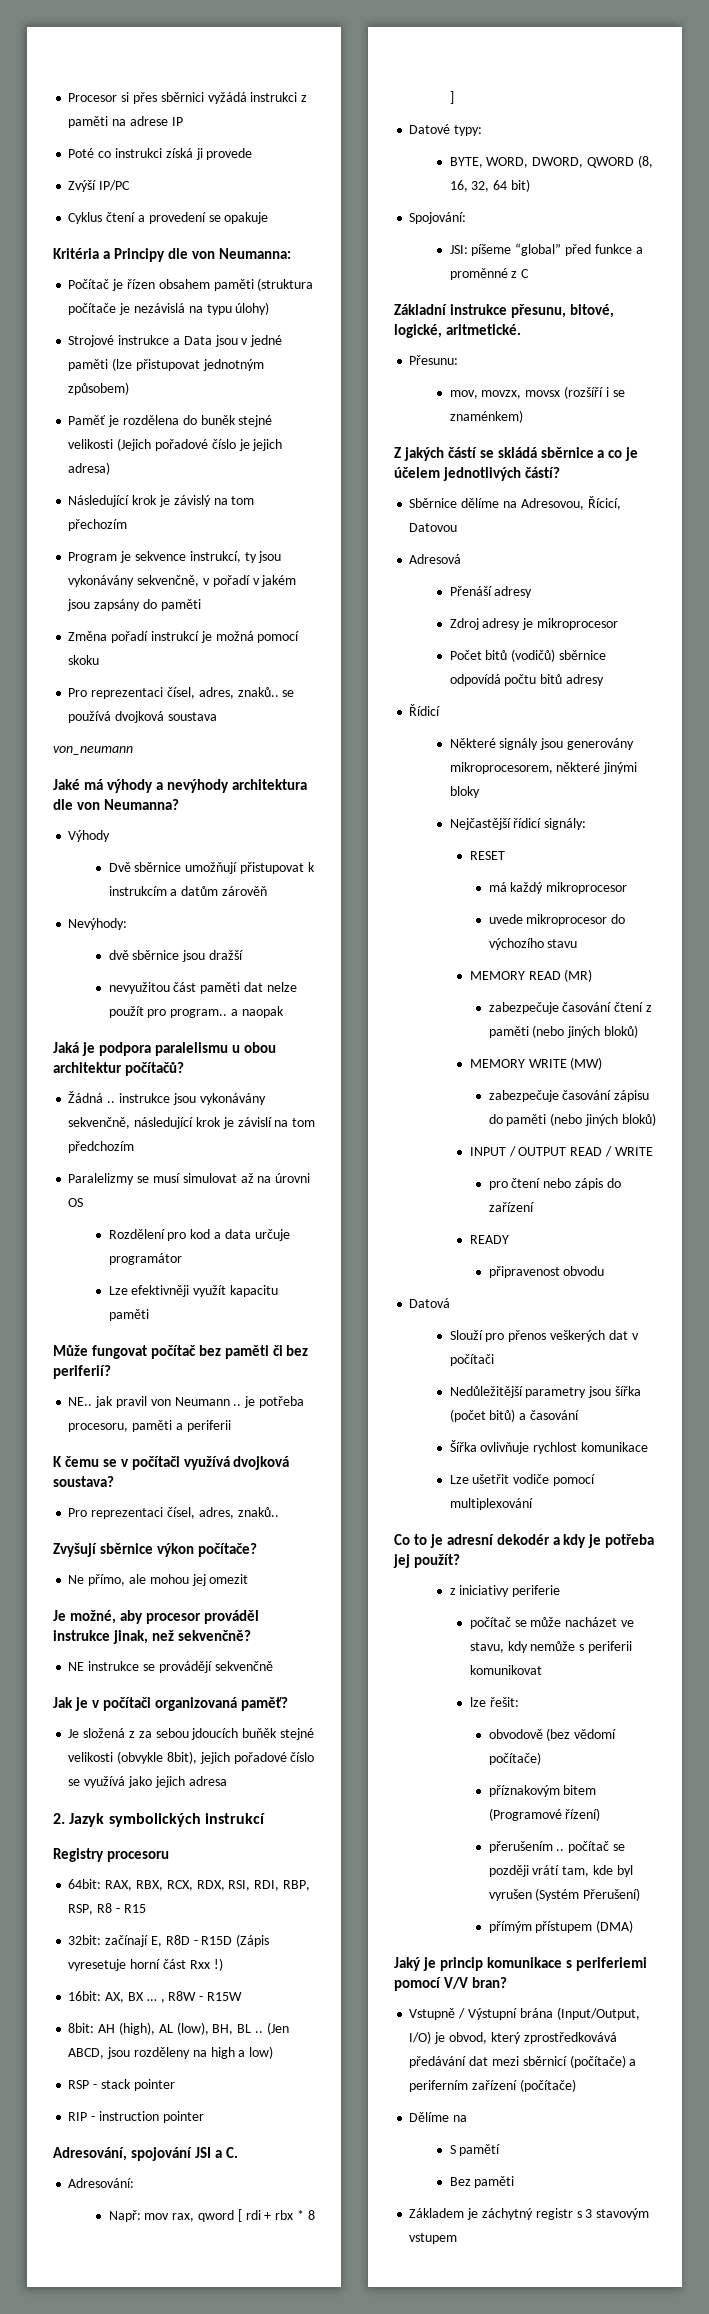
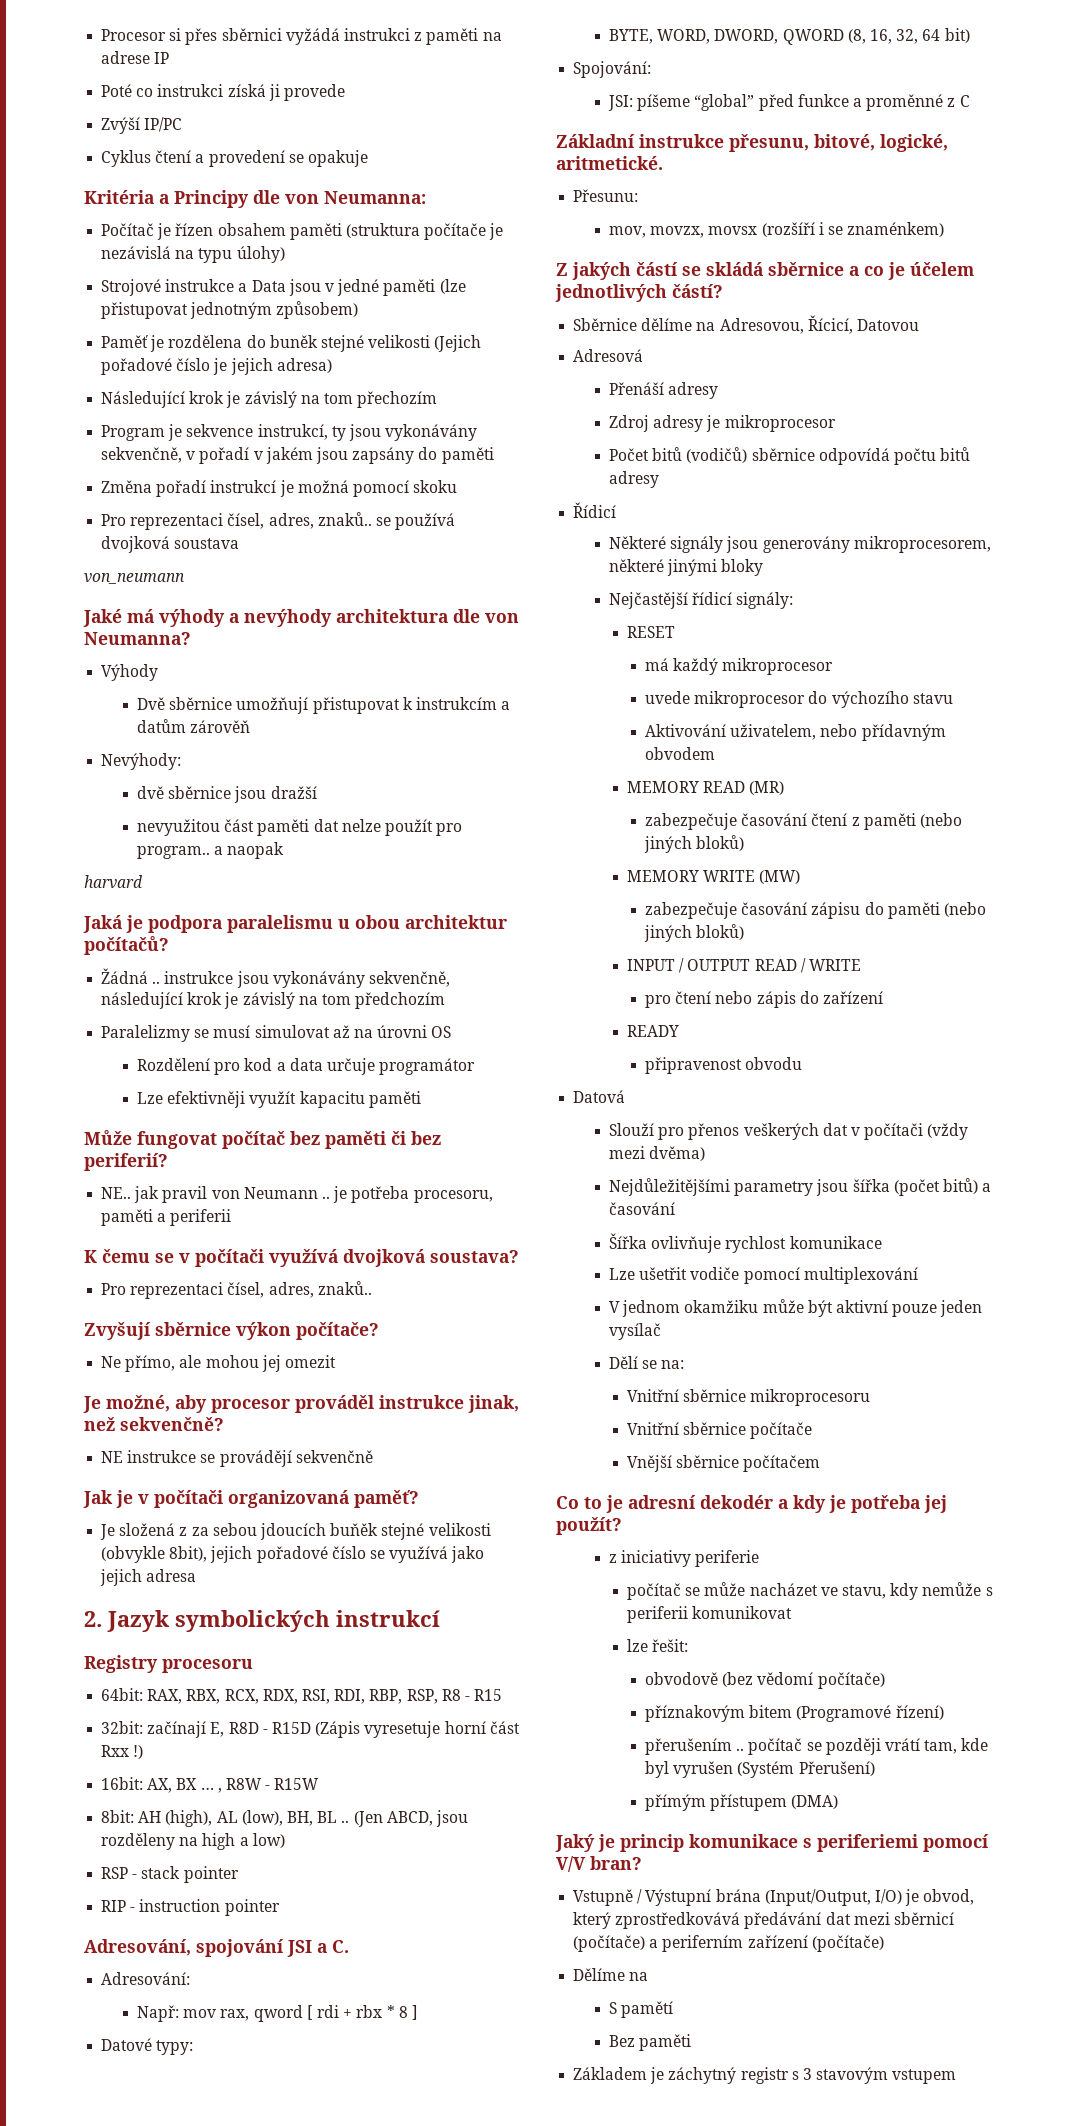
+ harvard
- Žádná .. instrukce jsou vykonávány sekvenčně, následující krok je závislí na tom předchozím
+ Žádná .. instrukce jsou vykonávány sekvenčně, následující krok je závislý na tom předchozím
+ Aktivování uživatelem, nebo přídavným obvodem
- Slouží pro přenos veškerých dat v počítači
- Nedůležitější parametry jsou šířka (počet bitů) a časování
+ Slouží pro přenos veškerých dat v počítači (vždy mezi dvěma)
+ Nejdůležitějšími parametry jsou šířka (počet bitů) a časování
+ V jednom okamžiku může být aktivní pouze jeden vysílač
+ Dělí se na:
+ Vnitřní sběrnice mikroprocesoru
+ Vnitřní sběrnice počítače
+ Vnější sběrnice počítačem

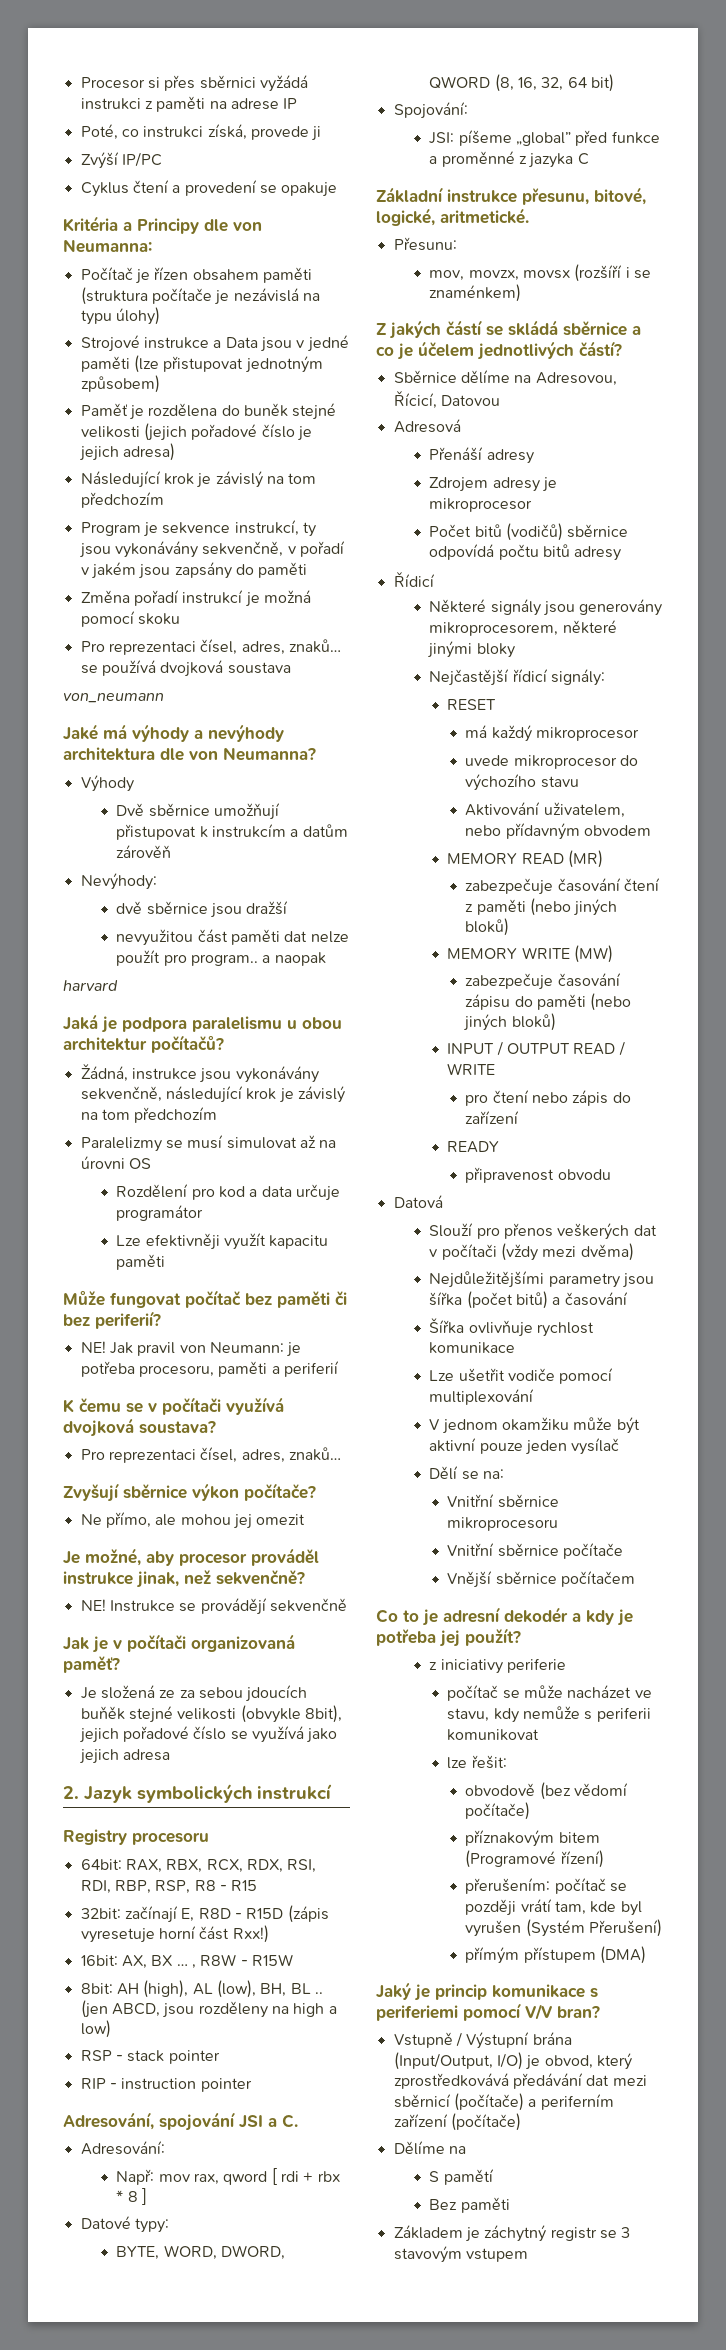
- Poté co instrukci získá ji provede
+ Poté, co instrukci získá, provede ji
- Paměť je rozdělena do buněk stejné velikosti (Jejich pořadové číslo je jejich adresa)
+ Paměť je rozdělena do buněk stejné velikosti (jejich pořadové číslo je jejich adresa)
- Následující krok je závislý na tom přechozím
+ Následující krok je závislý na tom předchozím
- Pro reprezentaci čísel, adres, znaků.. se používá dvojková soustava
+ Pro reprezentaci čísel, adres, znaků… se používá dvojková soustava
- Žádná .. instrukce jsou vykonávány sekvenčně, následující krok je závislý na tom předchozím
+ Žádná, instrukce jsou vykonávány sekvenčně, následující krok je závislý na tom předchozím
- NE.. jak pravil von Neumann .. je potřeba procesoru, paměti a periferii
+ NE! Jak pravil von Neumann: je potřeba procesoru, paměti a periferií
  K čemu se v počítači využívá dvojková soustava?
- Pro reprezentaci čísel, adres, znaků..
+ Pro reprezentaci čísel, adres, znaků…
- NE instrukce se provádějí sekvenčně
+ NE! Instrukce se provádějí sekvenčně
- Je složená z za sebou jdoucích buňěk stejné velikosti (obvykle 8bit), jejich pořadové číslo se využívá jako jejich adresa
+ Je složená ze za sebou jdoucích buňěk stejné velikosti (obvykle 8bit), jejich pořadové číslo se využívá jako jejich adresa
- 32bit: začínají E, R8D - R15D (Zápis vyresetuje horní část Rxx !)
+ 32bit: začínají E, R8D - R15D (zápis vyresetuje horní část Rxx!)
- (Jen ABCD, jsou rozděleny na high a low)
+ (jen ABCD, jsou rozděleny na high a low)
- JSI: píšeme “global” před funkce a proměnné z C
+ JSI: píšeme „global” před funkce a proměnné z jazyka C
- Zdroj adresy je mikroprocesor
+ Zdrojem adresy je mikroprocesor
- přerušením .. počítač se později vrátí tam, kde byl vyrušen (Systém Přerušení)
+ přerušením: počítač se později vrátí tam, kde byl vyrušen (Systém Přerušení)
- Základem je záchytný registr s 3 stavovým vstupem
+ Základem je záchytný registr se 3 stavovým vstupem

